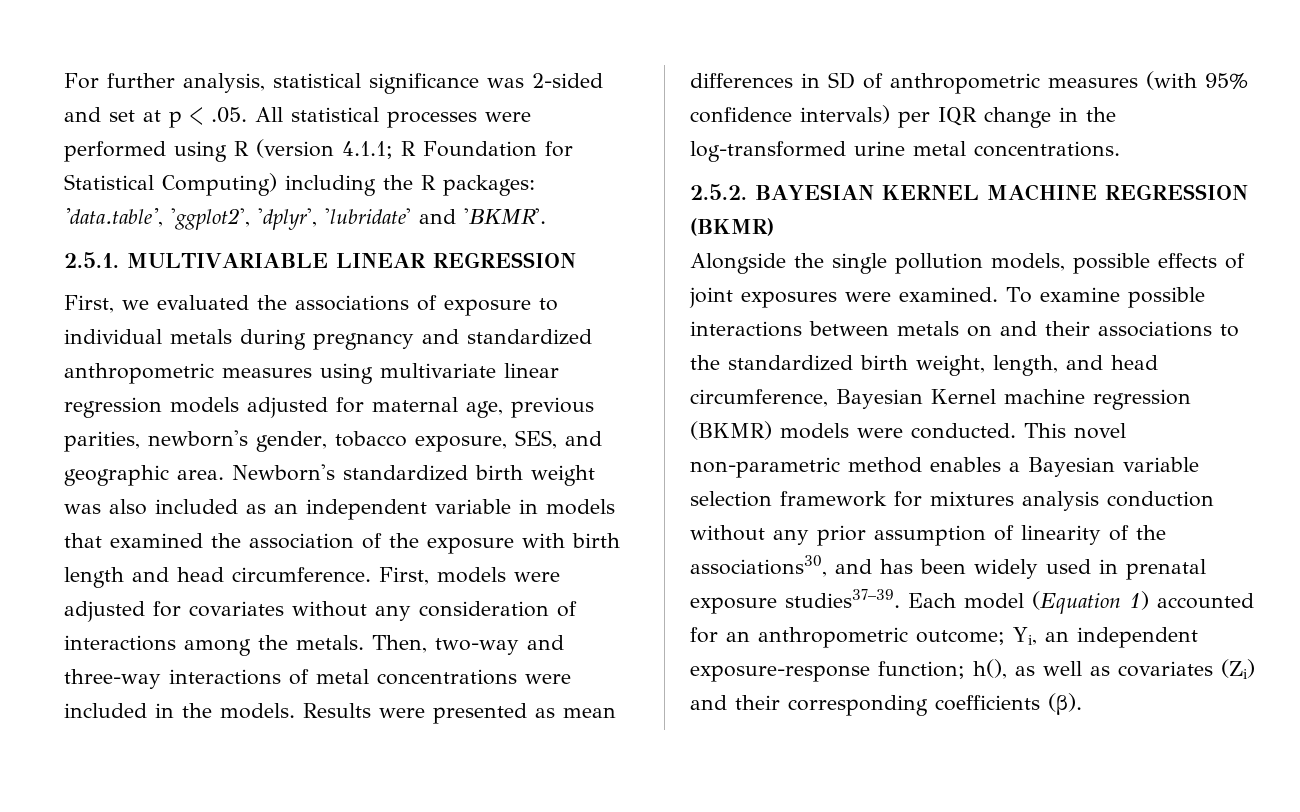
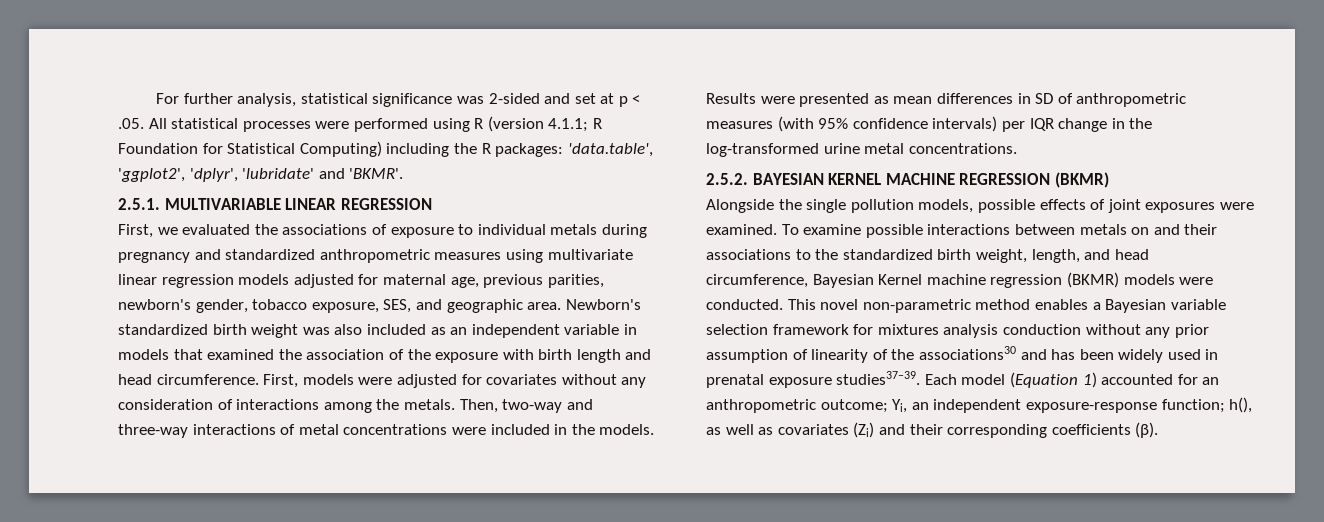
- This novel non-parametric method enables a Bayesian variable selection framework for mixtures analysis conduction without any prior assumption of linearity of the associations30, and has been widely used in prenatal exposure studies37–39.
+ This novel non-parametric method enables a Bayesian variable selection framework for mixtures analysis conduction without any prior assumption of linearity of the associations30 and has been widely used in prenatal exposure studies37–39.

